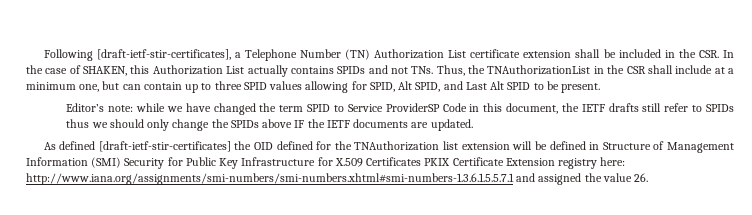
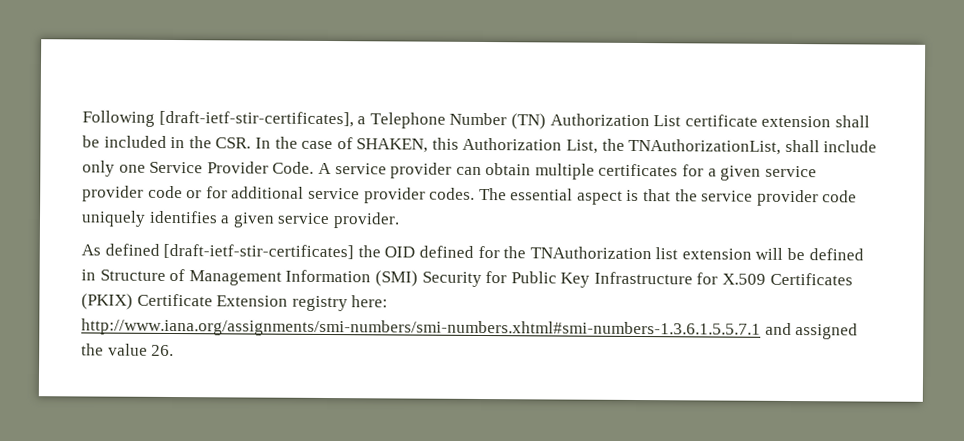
- Following [draft-ietf-stir-certificates], a Telephone Number (TN) Authorization List certificate extension shall be included in the CSR. In the case of SHAKEN, this Authorization List actually contains SPIDs and not TNs. Thus, the TNAuthorizationList in the CSR shall include at a minimum one, but can contain up to three SPID values allowing for SPID, Alt SPID, and Last Alt SPID to be present.
- Editor’s note: while we have changed the term SPID to Service ProviderSP Code in this document, the IETF drafts still refer to SPIDs thus we should only change the SPIDs above IF the IETF documents are updated.
+ Following [draft-ietf-stir-certificates], a Telephone Number (TN) Authorization List certificate extension shall be included in the CSR. In the case of SHAKEN, this Authorization List, the TNAuthorizationList, shall include only one Service Provider Code. A service provider can obtain multiple certificates for a given service provider code or for additional service provider codes. The essential aspect is that the service provider code uniquely identifies a given service provider.
- As defined [draft-ietf-stir-certificates] the OID defined for the TNAuthorization list extension will be defined in Structure of Management Information (SMI) Security for Public Key Infrastructure for X.509 Certificates PKIX Certificate Extension registry here: http://www.iana.org/assignments/smi-numbers/smi-numbers.xhtml#smi-numbers-1.3.6.1.5.5.7.1 and assigned the value 26.
+ As defined [draft-ietf-stir-certificates] the OID defined for the TNAuthorization list extension will be defined in Structure of Management Information (SMI) Security for Public Key Infrastructure for X.509 Certificates (PKIX) Certificate Extension registry here: http://www.iana.org/assignments/smi-numbers/smi-numbers.xhtml#smi-numbers-1.3.6.1.5.5.7.1 and assigned the value 26.

